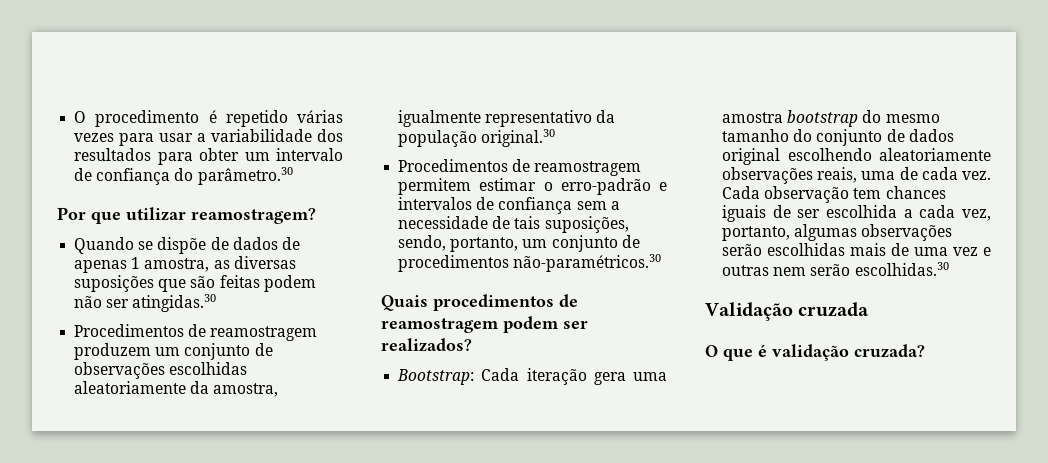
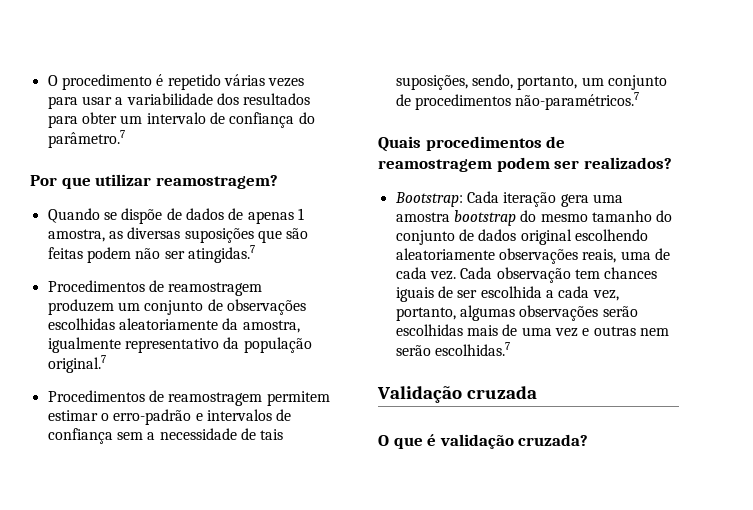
- O procedimento é repetido várias vezes para usar a variabilidade dos resultados para obter um intervalo de confiança do parâmetro.30
+ O procedimento é repetido várias vezes para usar a variabilidade dos resultados para obter um intervalo de confiança do parâmetro.7
- Quando se dispõe de dados de apenas 1 amostra, as diversas suposições que são feitas podem não ser atingidas.30
+ Quando se dispõe de dados de apenas 1 amostra, as diversas suposições que são feitas podem não ser atingidas.7
- Procedimentos de reamostragem produzem um conjunto de observações escolhidas aleatoriamente da amostra, igualmente representativo da população original.30
+ Procedimentos de reamostragem produzem um conjunto de observações escolhidas aleatoriamente da amostra, igualmente representativo da população original.7
- Procedimentos de reamostragem permitem estimar o erro-padrão e intervalos de confiança sem a necessidade de tais suposições, sendo, portanto, um conjunto de procedimentos não-paramétricos.30
+ Procedimentos de reamostragem permitem estimar o erro-padrão e intervalos de confiança sem a necessidade de tais suposições, sendo, portanto, um conjunto de procedimentos não-paramétricos.7
- Cada observação tem chances iguais de ser escolhida a cada vez, portanto, algumas observações serão escolhidas mais de uma vez e outras nem serão escolhidas.30
+ Cada observação tem chances iguais de ser escolhida a cada vez, portanto, algumas observações serão escolhidas mais de uma vez e outras nem serão escolhidas.7

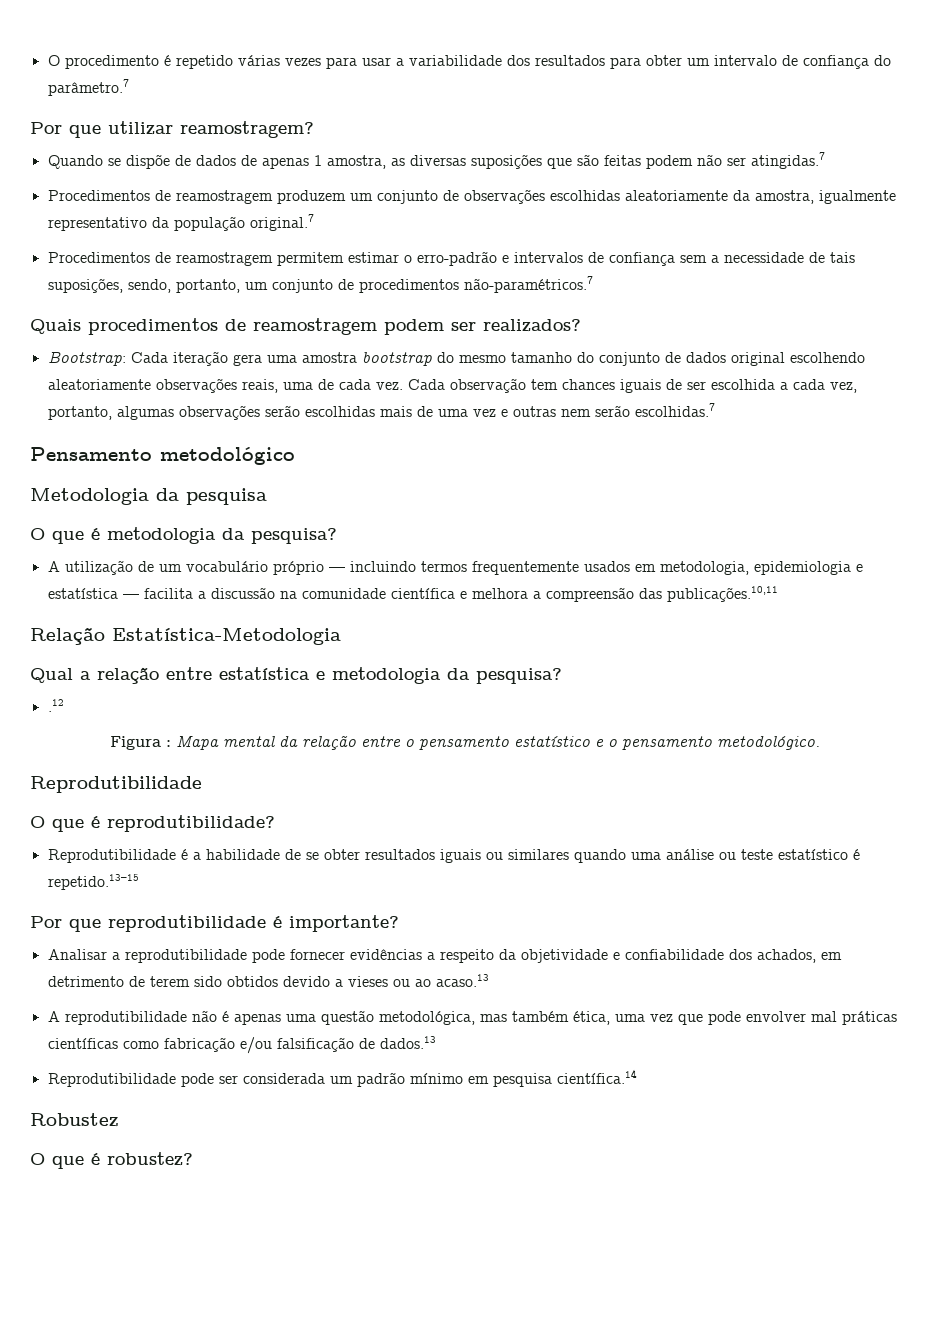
- Validação cruzada
- O que é validação cruzada?
+ Pensamento metodológico
+ Metodologia da pesquisa
+ O que é metodologia da pesquisa?
+ A utilização de um vocabulário próprio — incluindo termos frequentemente usados em metodologia, epidemiologia e estatística — facilita a discussão na comunidade científica e melhora a compreensão das publicações.10,11
+ Relação Estatística-Metodologia
+ Qual a relação entre estatística e metodologia da pesquisa?
+ .12
+ Figura : Mapa mental da relação entre o pensamento estatístico e o pensamento metodológico.
+ Reprodutibilidade
+ O que é reprodutibilidade?
+ Reprodutibilidade é a habilidade de se obter resultados iguais ou similares quando uma análise ou teste estatístico é repetido.13–15
+ Por que reprodutibilidade é importante?
+ Analisar a reprodutibilidade pode fornecer evidências a respeito da objetividade e confiabilidade dos achados, em detrimento de terem sido obtidos devido a vieses ou ao acaso.13
+ A reprodutibilidade não é apenas uma questão metodológica, mas também ética, uma vez que pode envolver mal práticas científicas como fabricação e/ou falsificação de dados.13
+ Reprodutibilidade pode ser considerada um padrão mínimo em pesquisa científica.14
+ Robustez
+ O que é robustez?

